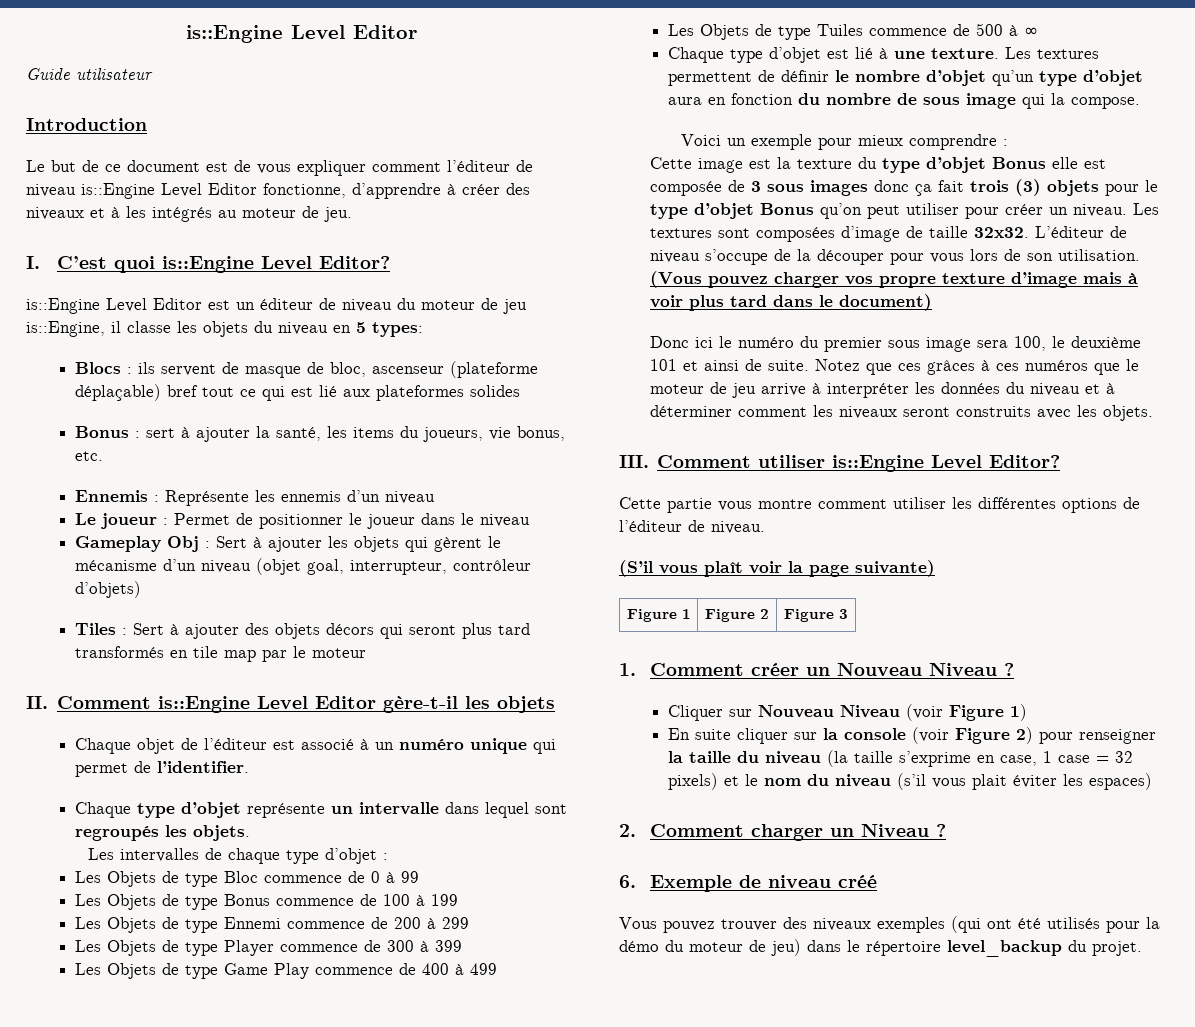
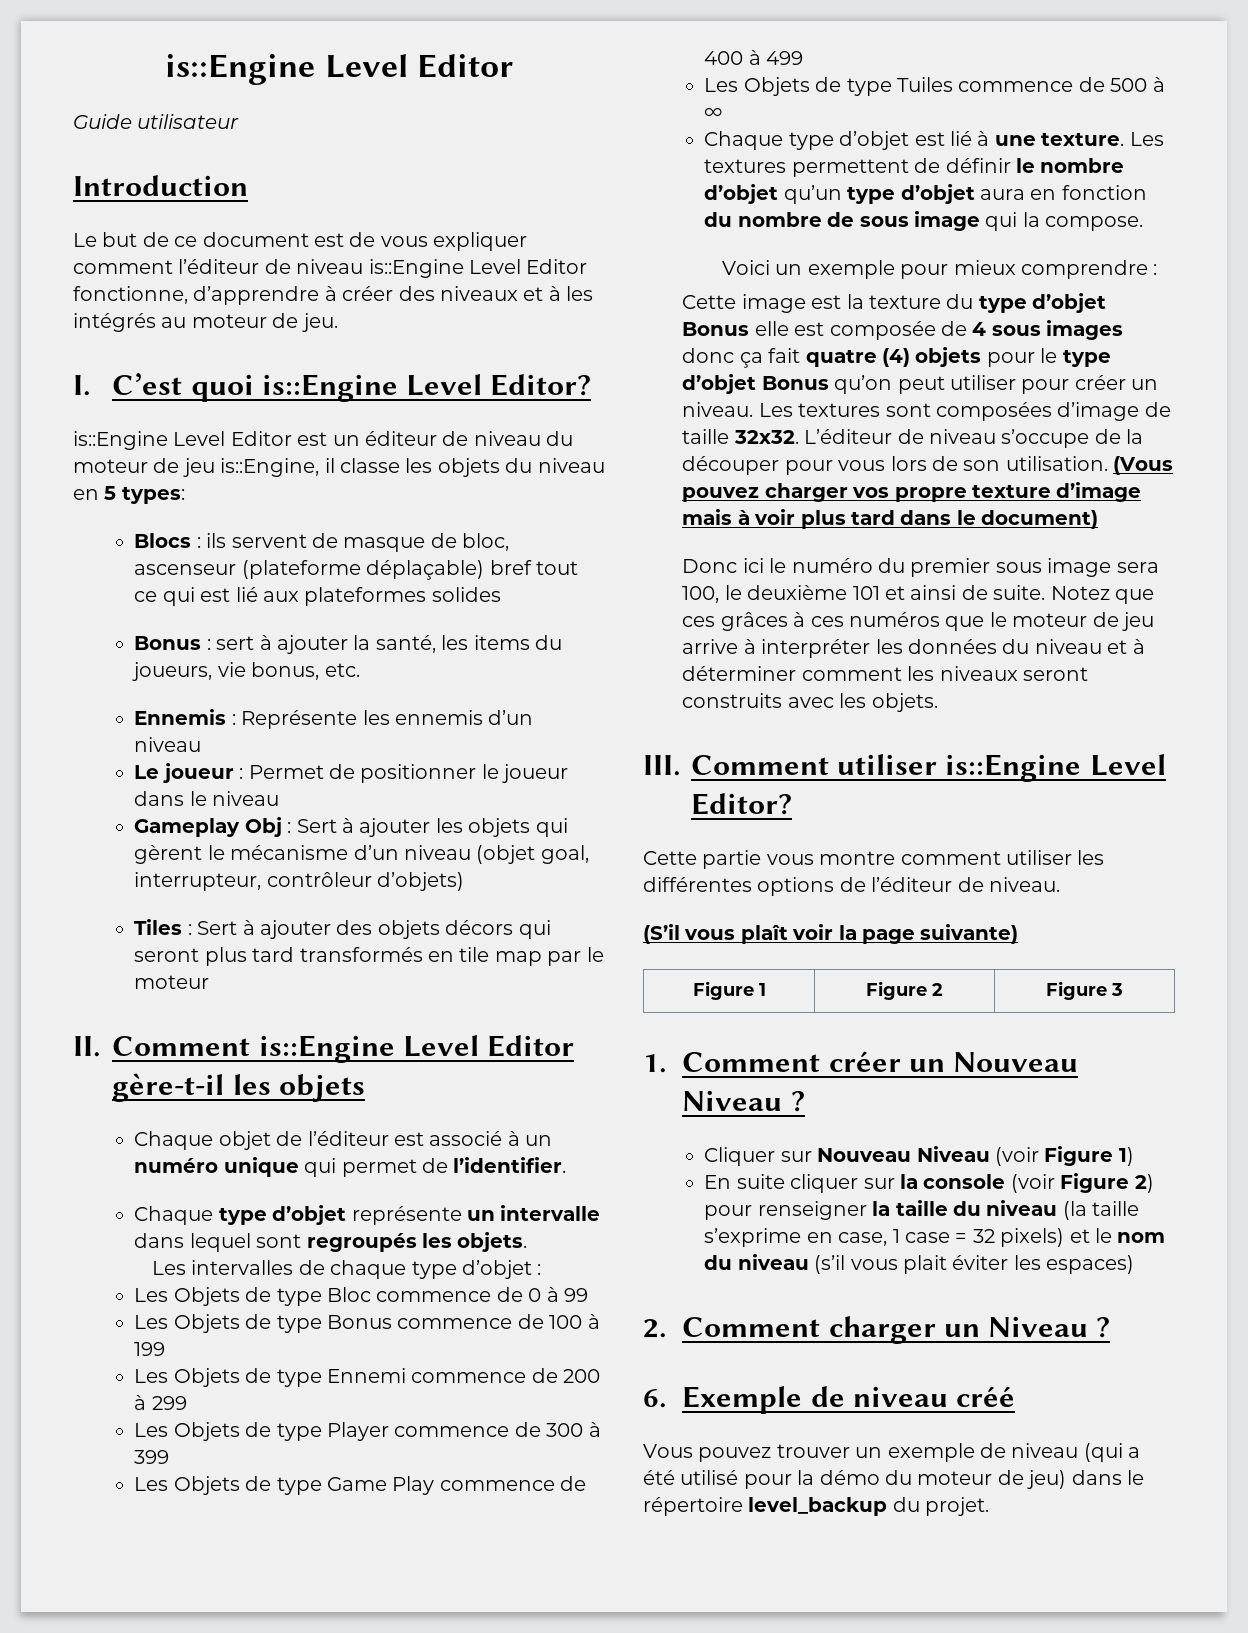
- Cette image est la texture du type d’objet Bonus elle est composée de 3 sous images donc ça fait trois (3) objets pour le type d’objet Bonus qu’on peut utiliser pour créer un niveau.
+ Cette image est la texture du type d’objet Bonus elle est composée de 4 sous images donc ça fait quatre (4) objets pour le type d’objet Bonus qu’on peut utiliser pour créer un niveau.
- Vous pouvez trouver des niveaux exemples (qui ont été utilisés pour la démo du moteur de jeu) dans le répertoire level_backup du projet.
+ Vous pouvez trouver un exemple de niveau (qui a été utilisé pour la démo du moteur de jeu) dans le répertoire level_backup du projet.

